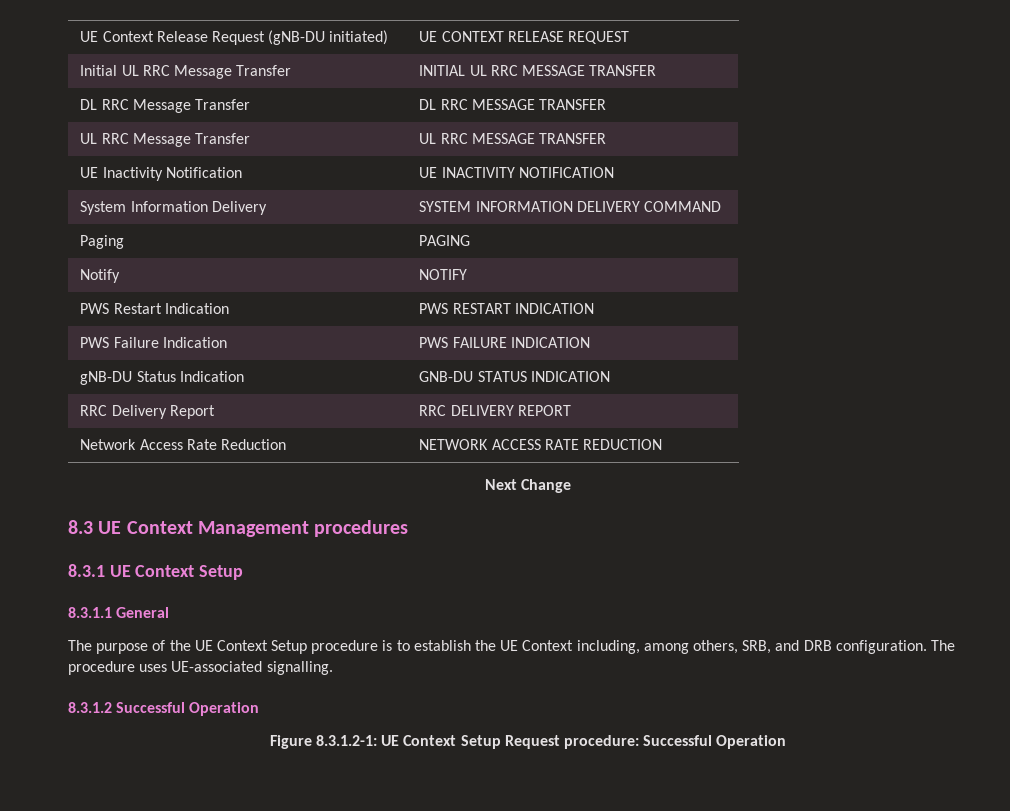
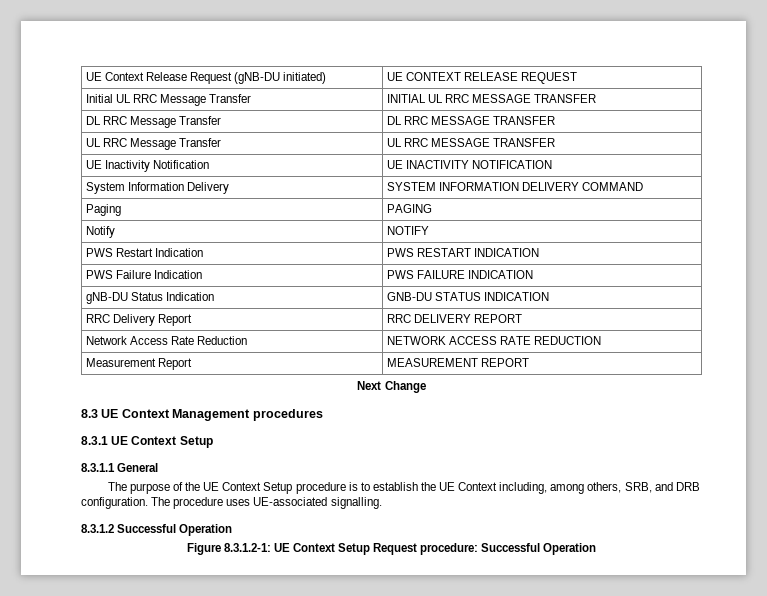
+ Measurement Report | MEASUREMENT REPORT

